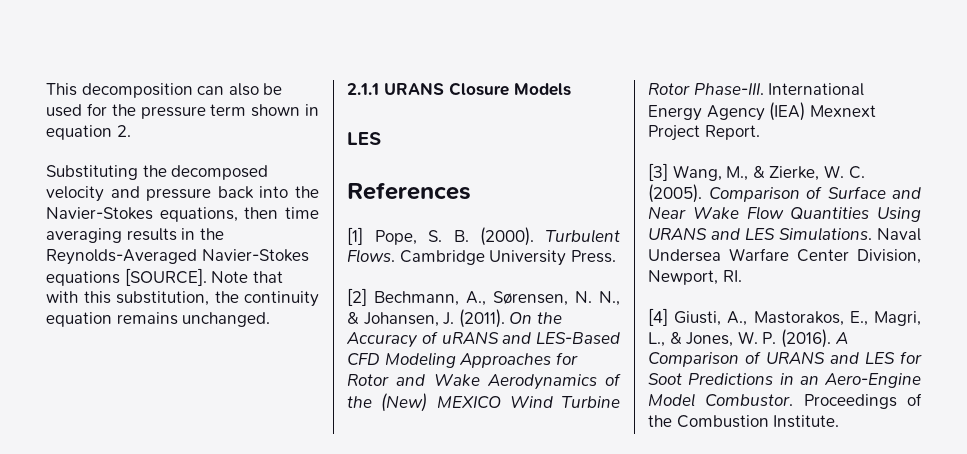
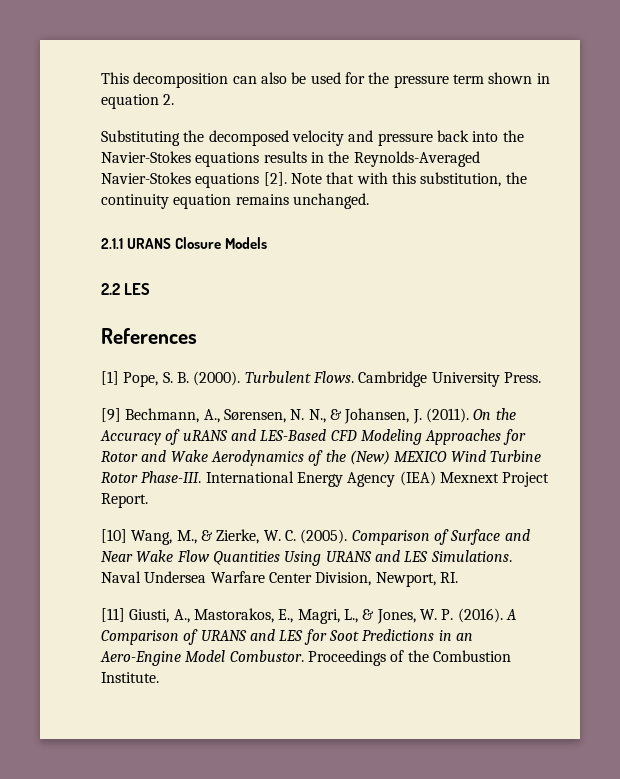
- Substituting the decomposed velocity and pressure back into the Navier-Stokes equations, then time averaging results in the Reynolds-Averaged Navier-Stokes equations [SOURCE].
+ Substituting the decomposed velocity and pressure back into the Navier-Stokes equations results in the Reynolds-Averaged Navier-Stokes equations [2].
  2.1.1 URANS Closure Models
- LES
+ 2.2 LES
- [2] Bechmann, A., Sørensen, N. N., & Johansen, J. (2011).
+ [9] Bechmann, A., Sørensen, N. N., & Johansen, J. (2011).
- [3] Wang, M., & Zierke, W. C. (2005).
+ [10] Wang, M., & Zierke, W. C. (2005).
- [4] Giusti, A., Mastorakos, E., Magri, L., & Jones, W. P. (2016).
+ [11] Giusti, A., Mastorakos, E., Magri, L., & Jones, W. P. (2016).

